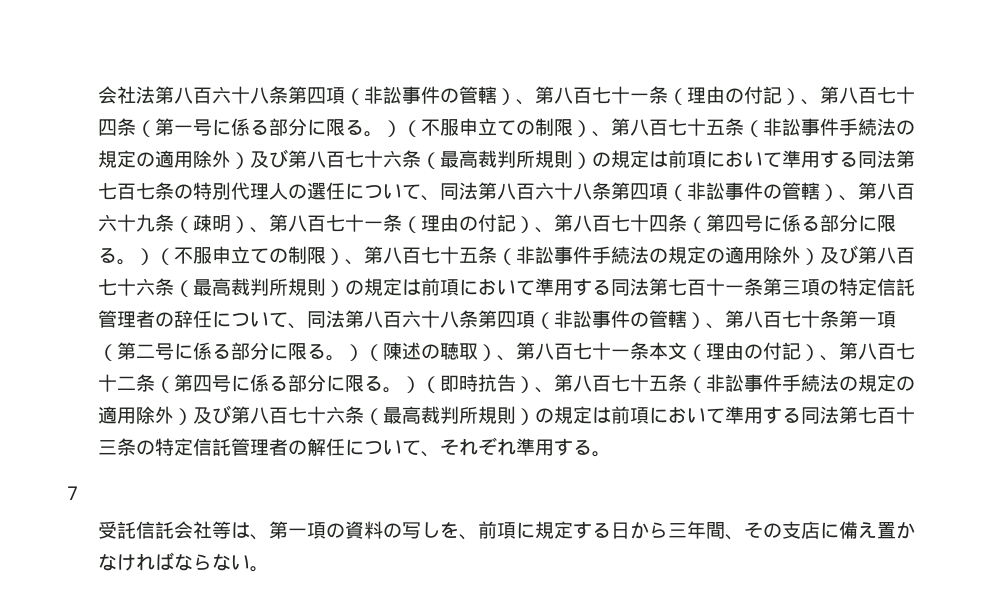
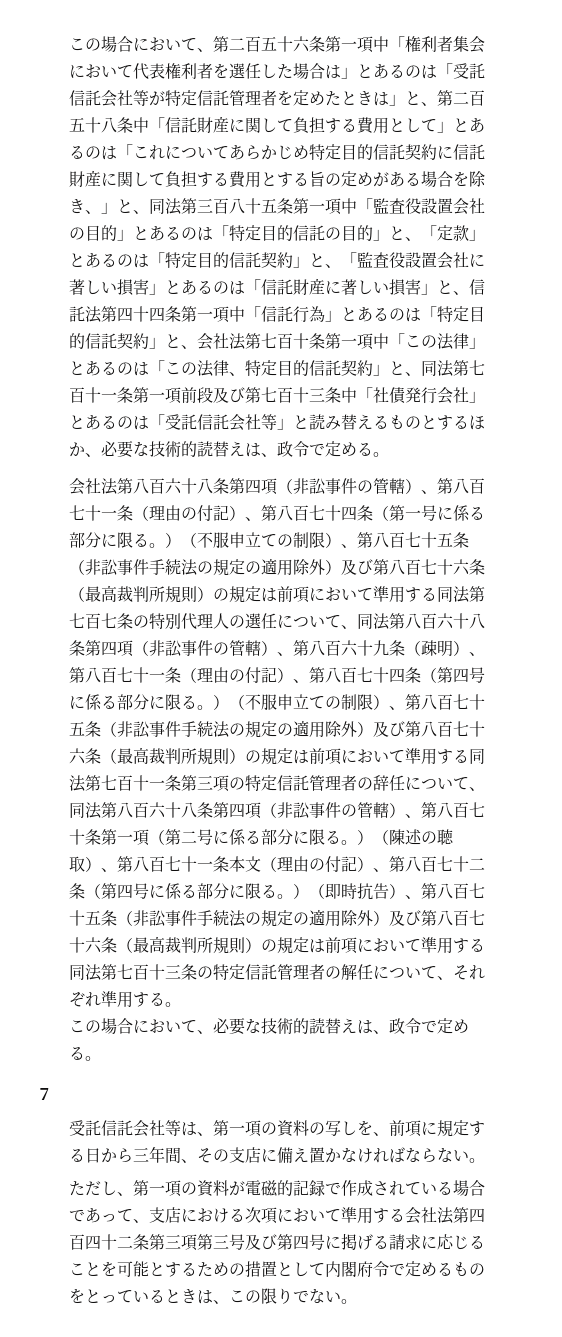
+ この場合において、第二百五十六条第一項中「権利者集会において代表権利者を選任した場合は」とあるのは「受託信託会社等が特定信託管理者を定めたときは」と、第二百五十八条中「信託財産に関して負担する費用として」とあるのは「これについてあらかじめ特定目的信託契約に信託財産に関して負担する費用とする旨の定めがある場合を除き、」と、同法第三百八十五条第一項中「監査役設置会社の目的」とあるのは「特定目的信託の目的」と、「定款」とあるのは「特定目的信託契約」と、「監査役設置会社に著しい損害」とあるのは「信託財産に著しい損害」と、信託法第四十四条第一項中「信託行為」とあるのは「特定目的信託契約」と、会社法第七百十条第一項中「この法律」とあるのは「この法律、特定目的信託契約」と、同法第七百十一条第一項前段及び第七百十三条中「社債発行会社」とあるのは「受託信託会社等」と読み替えるものとするほか、必要な技術的読替えは、政令で定める。
+ この場合において、必要な技術的読替えは、政令で定める。
+ ただし、第一項の資料が電磁的記録で作成されている場合であって、支店における次項において準用する会社法第四百四十二条第三項第三号及び第四号に掲げる請求に応じることを可能とするための措置として内閣府令で定めるものをとっているときは、この限りでない。

